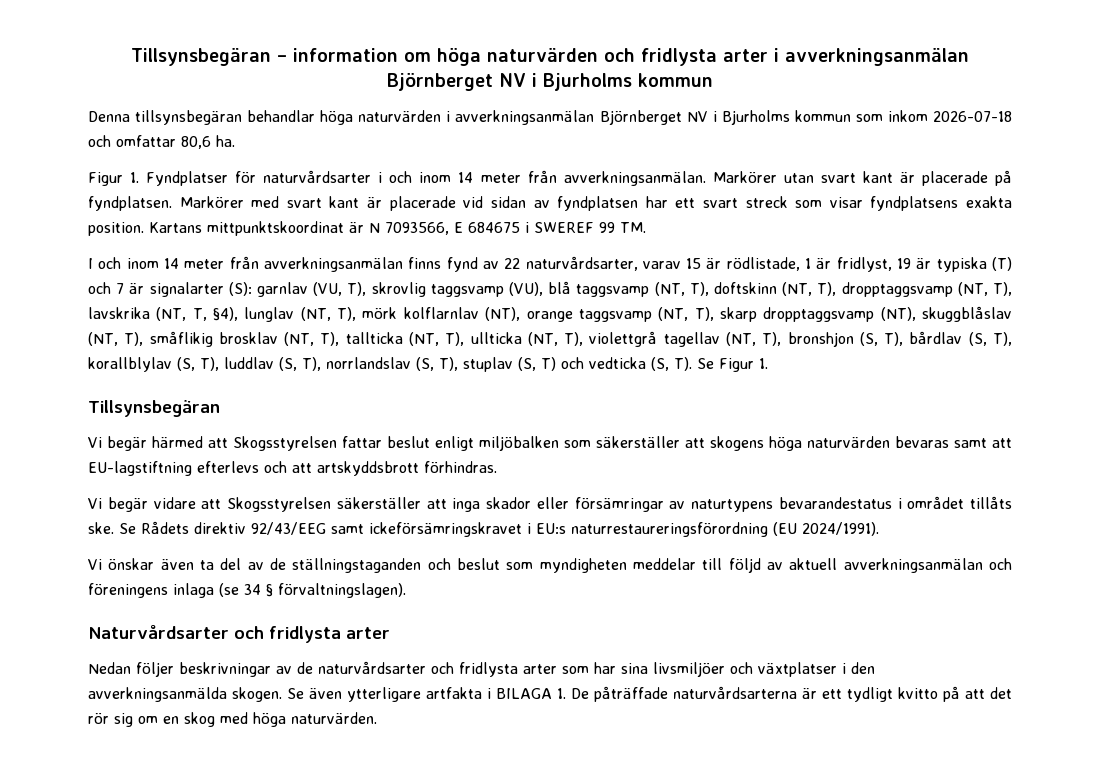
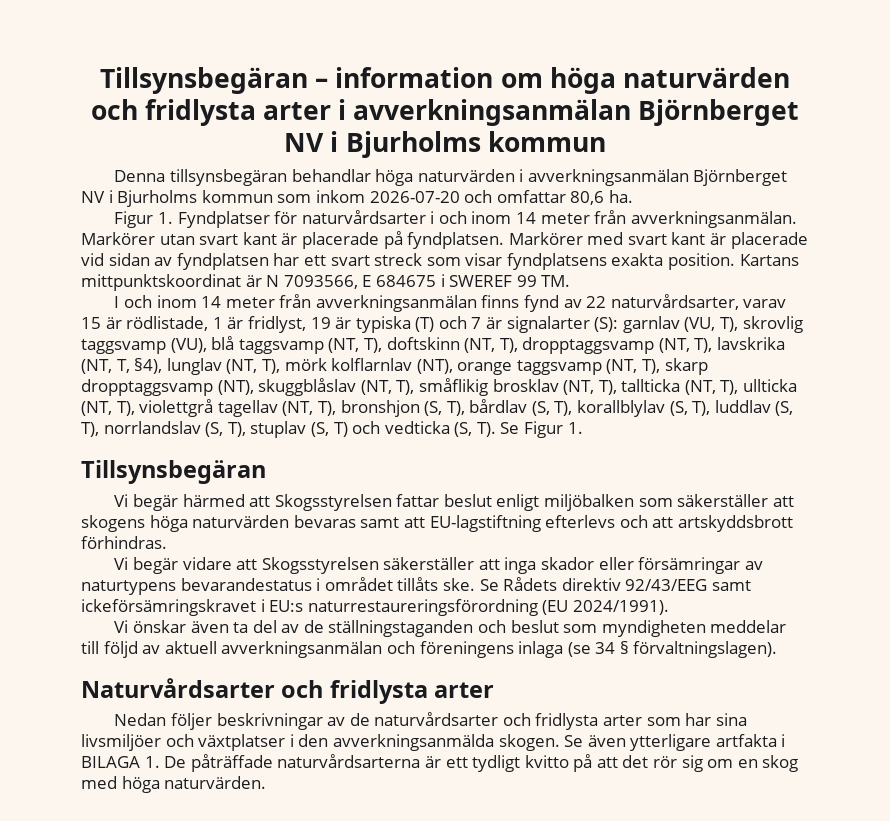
- Denna tillsynsbegäran behandlar höga naturvärden i avverkningsanmälan Björnberget NV i Bjurholms kommun som inkom 2026-07-18 och omfattar 80,6 ha.
+ Denna tillsynsbegäran behandlar höga naturvärden i avverkningsanmälan Björnberget NV i Bjurholms kommun som inkom 2026-07-20 och omfattar 80,6 ha.

